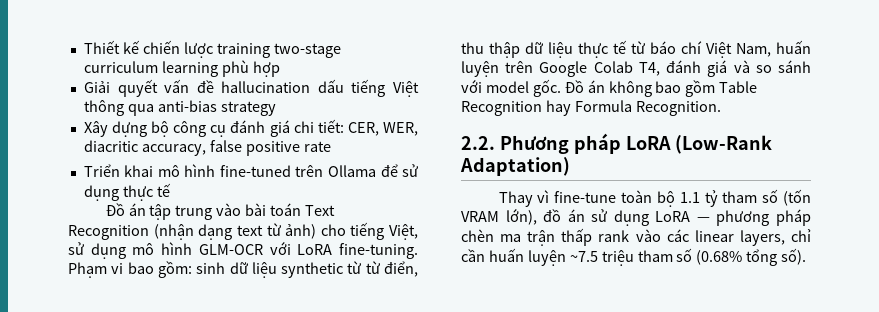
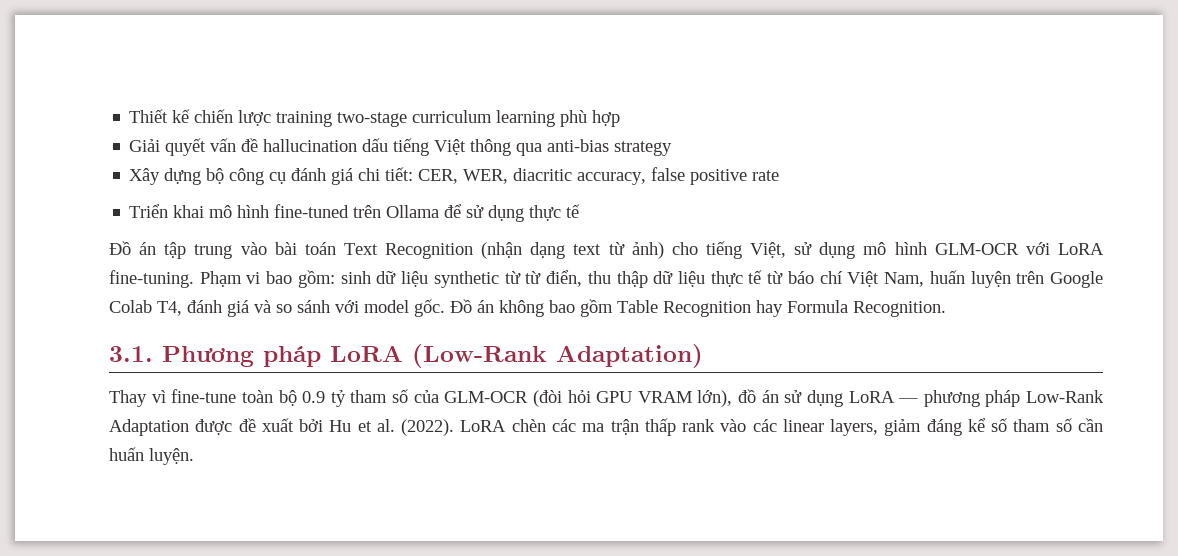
- 2.2. Phương pháp LoRA (Low-Rank Adaptation)
+ 3.1. Phương pháp LoRA (Low-Rank Adaptation)
- Thay vì fine-tune toàn bộ 1.1 tỷ tham số (tốn VRAM lớn), đồ án sử dụng LoRA — phương pháp chèn ma trận thấp rank vào các linear layers, chỉ cần huấn luyện ~7.5 triệu tham số (0.68% tổng số).
+ Thay vì fine-tune toàn bộ 0.9 tỷ tham số của GLM-OCR (đòi hỏi GPU VRAM lớn), đồ án sử dụng LoRA — phương pháp Low-Rank Adaptation được đề xuất bởi Hu et al. (2022). LoRA chèn các ma trận thấp rank vào các linear layers, giảm đáng kể số tham số cần huấn luyện.

